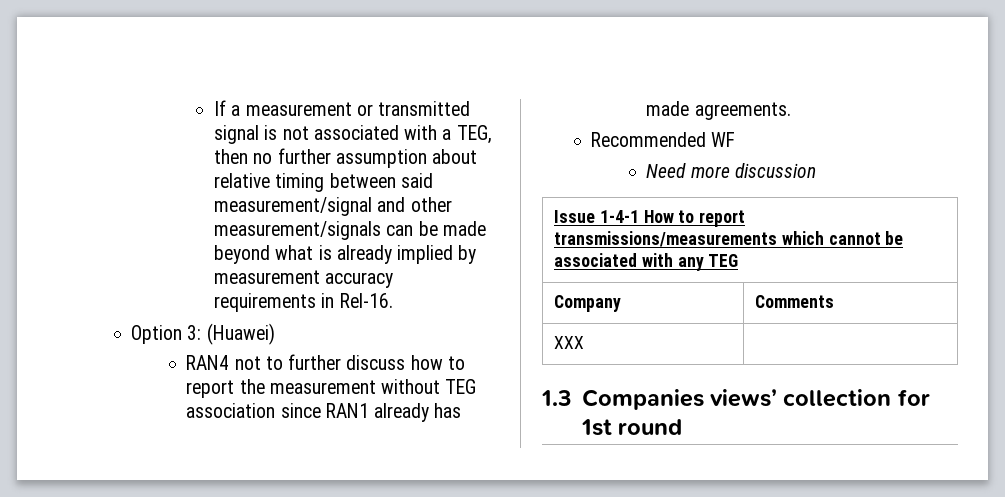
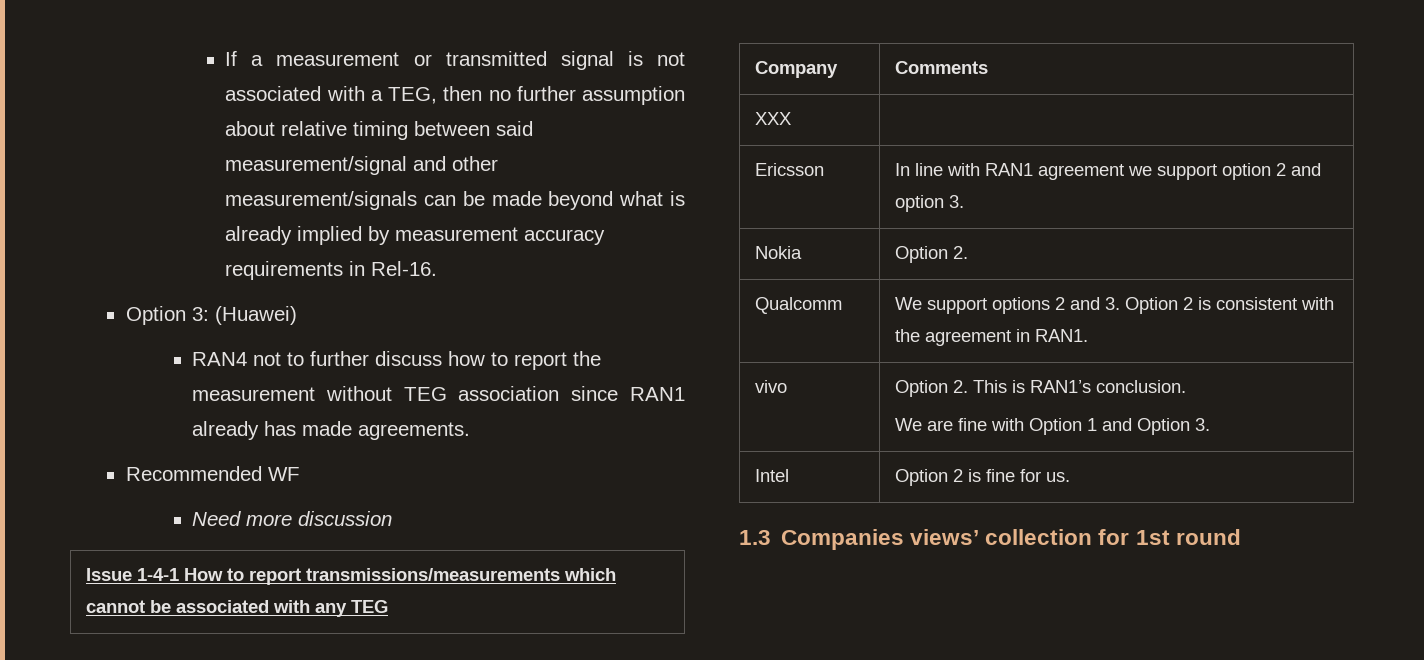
+ Ericsson | In line with RAN1 agreement we support option 2 and option 3.
+ Nokia | Option 2.
+ Qualcomm | We support options 2 and 3. Option 2 is consistent with the agreement in RAN1.
+ vivo | Option 2. This is RAN1’s conclusion.
+ We are fine with Option 1 and Option 3.
+ Intel | Option 2 is fine for us.

